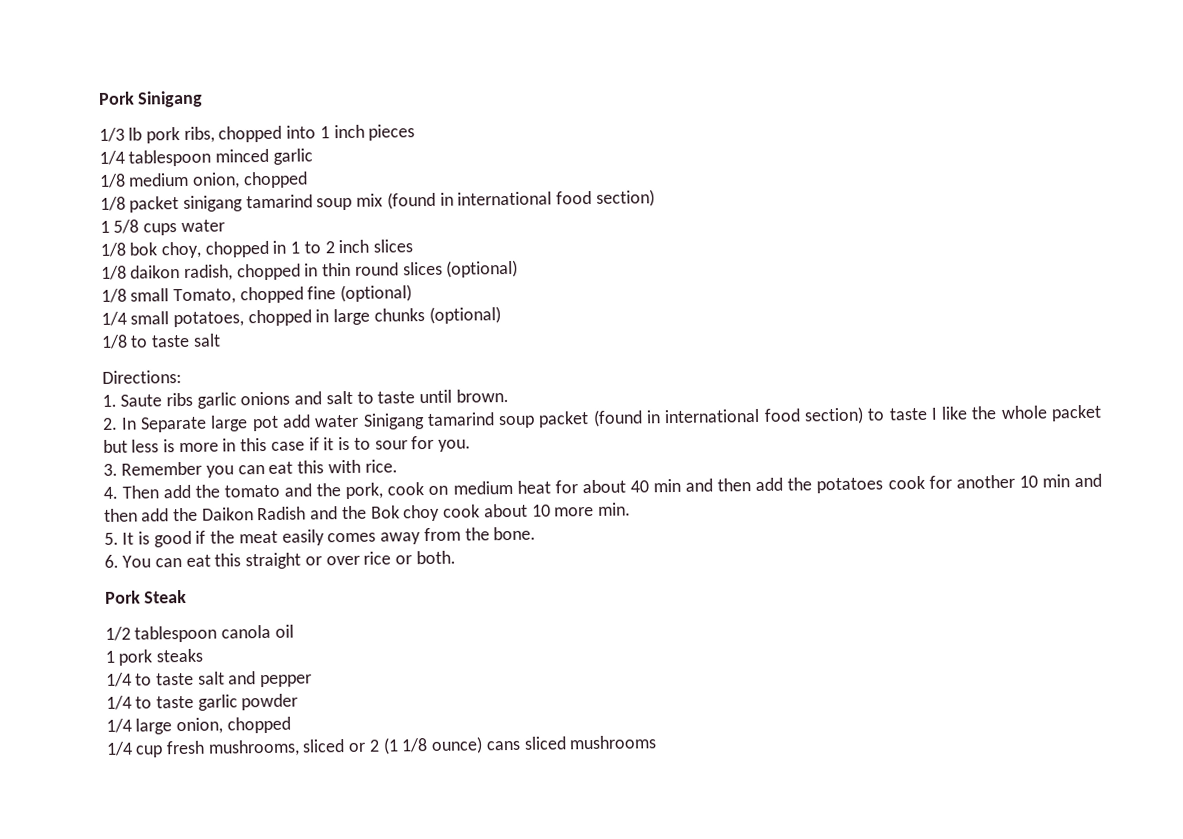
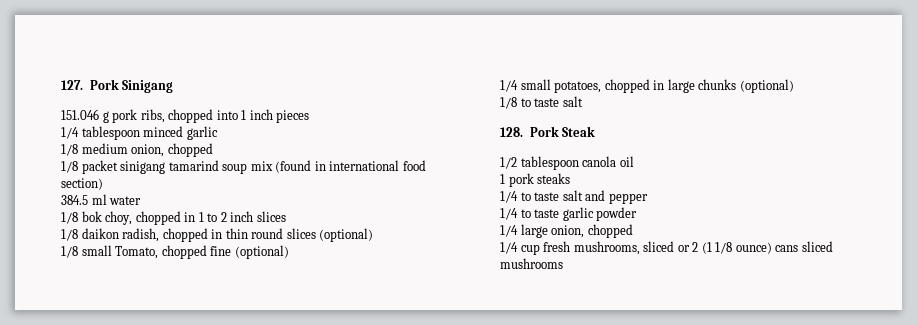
- Pork Sinigang
+ 127. Pork Sinigang
- 1/3 lb pork ribs, chopped into 1 inch pieces
+ 151.046 g pork ribs, chopped into 1 inch pieces
- 1 5/8 cups water
+ 384.5 ml water
- Directions:
- 1. Saute ribs garlic onions and salt to taste until brown.
- 2. In Separate large pot add water Sinigang tamarind soup packet (found in international food section) to taste I like the whole packet but less is more in this case if it is to sour for you.
- 3. Remember you can eat this with rice.
- 4. Then add the tomato and the pork, cook on medium heat for about 40 min and then add the potatoes cook for another 10 min and then add the Daikon Radish and the Bok choy cook about 10 more min.
- 5. It is good if the meat easily comes away from the bone.
- 6. You can eat this straight or over rice or both.
- Pork Steak
+ 128. Pork Steak

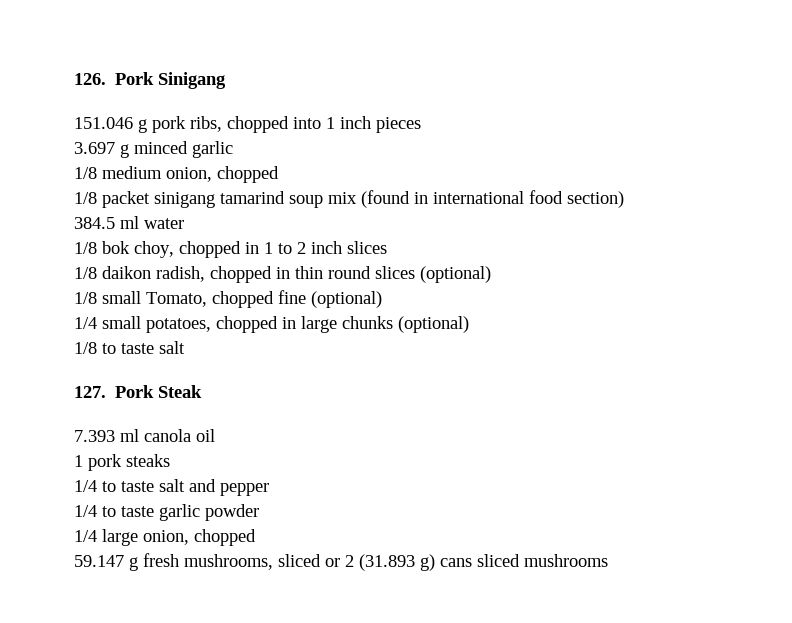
- 127. Pork Sinigang
+ 126. Pork Sinigang
- 1/4 tablespoon minced garlic
+ 3.697 g minced garlic
- 128. Pork Steak
+ 127. Pork Steak
- 1/2 tablespoon canola oil
+ 7.393 ml canola oil
- 1/4 cup fresh mushrooms, sliced or 2 (1 1/8 ounce) cans sliced mushrooms
+ 59.147 g fresh mushrooms, sliced or 2 (31.893 g) cans sliced mushrooms

